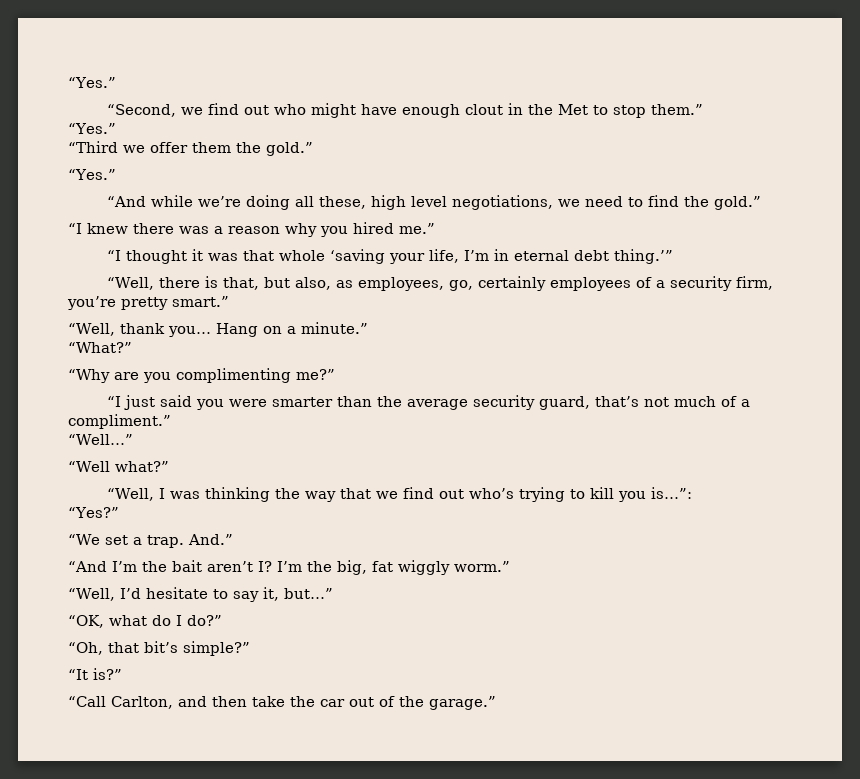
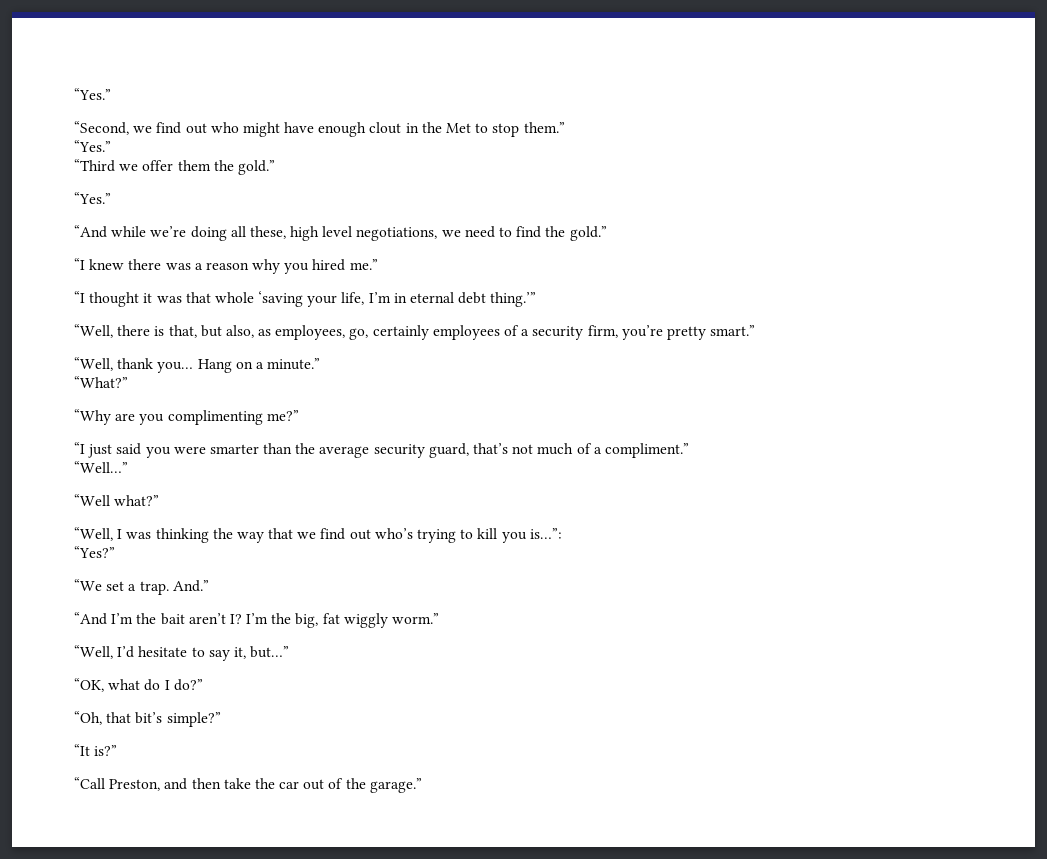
- “Call Carlton, and then take the car out of the garage.”
+ “Call Preston, and then take the car out of the garage.”

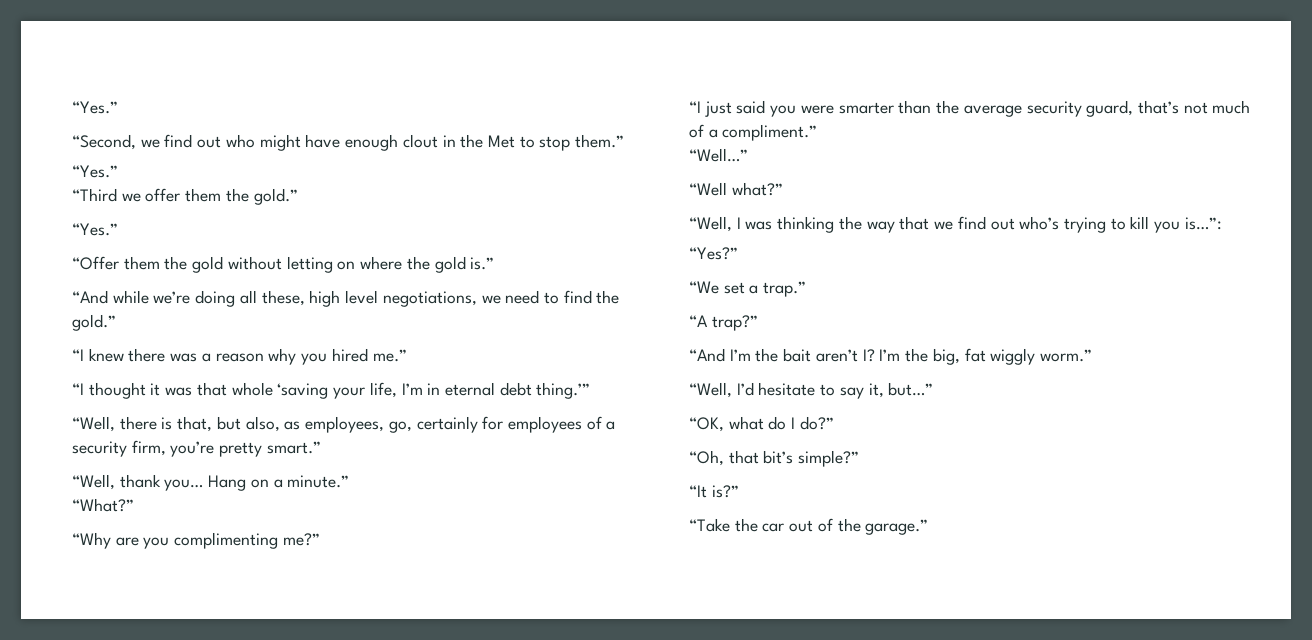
+ “Offer them the gold without letting on where the gold is.”
- “Well, there is that, but also, as employees, go, certainly employees of a security firm, you’re pretty smart.”
+ “Well, there is that, but also, as employees, go, certainly for employees of a security firm, you’re pretty smart.”
- “We set a trap. And.”
+ “We set a trap.”
+ “A trap?”
- “Call Preston, and then take the car out of the garage.”
+ “Take the car out of the garage.”

